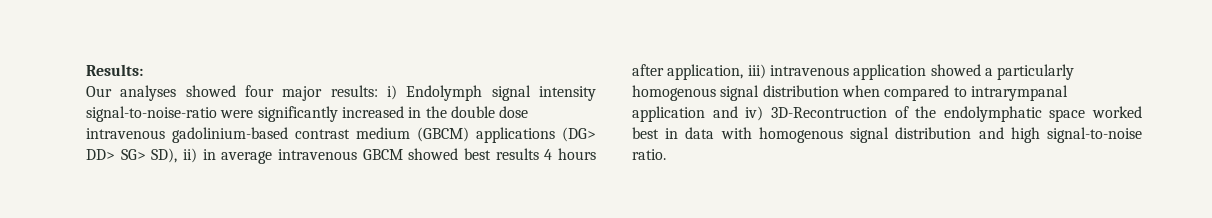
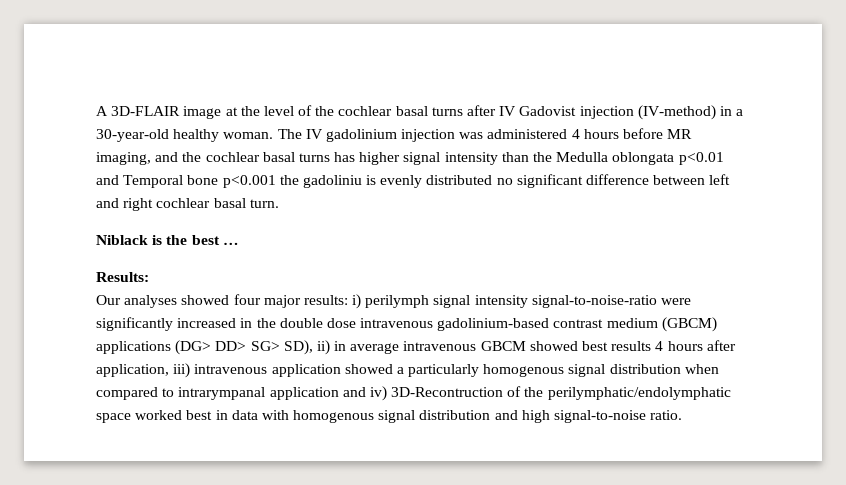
+ A 3D-FLAIR image at the level of the cochlear basal turns after IV Gadovist injection (IV-method) in a 30-year-old healthy woman. The IV gadolinium injection was administered 4 hours before MR imaging, and the cochlear basal turns has higher signal intensity than the Medulla oblongata p<0.01 and Temporal bone p<0.001 the gadoliniu is evenly distributed no significant difference between left and right cochlear basal turn.
+ Niblack is the best …
- i) Endolymph signal intensity signal-to-noise-ratio were significantly increased in the double dose intravenous gadolinium-based contrast medium (GBCM) applications (DG> DD> SG> SD), ii) in average intravenous GBCM showed best results 4 hours after application, iii) intravenous application showed a particularly homogenous signal distribution when compared to intrarympanal application and iv) 3D-Recontruction of the endolymphatic space worked best in data with homogenous signal distribution and high signal-to-noise ratio.
+ i) perilymph signal intensity signal-to-noise-ratio were significantly increased in the double dose intravenous gadolinium-based contrast medium (GBCM) applications (DG> DD> SG> SD), ii) in average intravenous GBCM showed best results 4 hours after application, iii) intravenous application showed a particularly homogenous signal distribution when compared to intrarympanal application and iv) 3D-Recontruction of the perilymphatic/endolymphatic space worked best in data with homogenous signal distribution and high signal-to-noise ratio.

